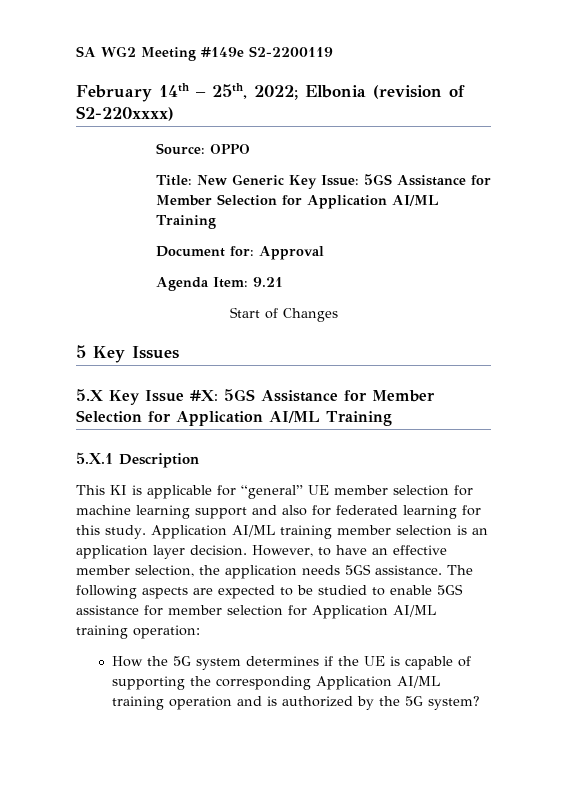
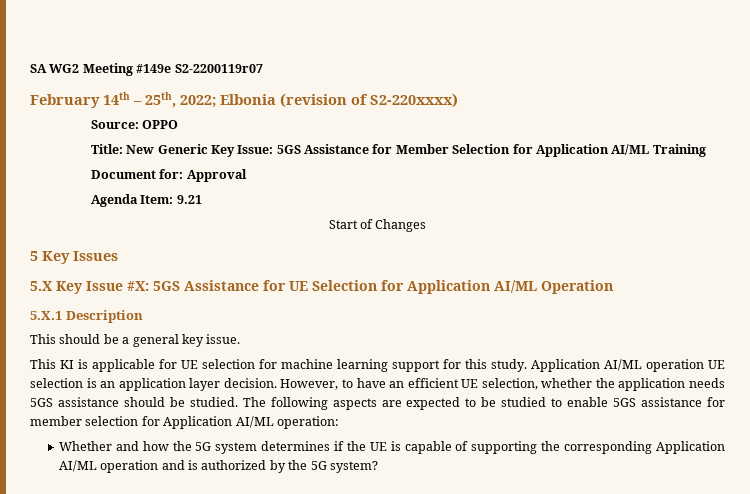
- SA WG2 Meeting #149e S2-2200119
+ SA WG2 Meeting #149e S2-2200119r07
- 5.X Key Issue #X: 5GS Assistance for Member Selection for Application AI/ML Training
+ 5.X Key Issue #X: 5GS Assistance for UE Selection for Application AI/ML Operation
+ This should be a general key issue.
- This KI is applicable for “general” UE member selection for machine learning support and also for federated learning for this study.
+ This KI is applicable for UE selection for machine learning support for this study.
- Application AI/ML training member selection is an application layer decision.
+ Application AI/ML operation UE selection is an application layer decision.
- However, to have an effective member selection, the application needs 5GS assistance.
+ However, to have an efficient UE selection, whether the application needs 5GS assistance should be studied.
- The following aspects are expected to be studied to enable 5GS assistance for member selection for Application AI/ML training operation:
+ The following aspects are expected to be studied to enable 5GS assistance for member selection for Application AI/ML operation:
- How the 5G system determines if the UE is capable of supporting the corresponding Application AI/ML training operation and is authorized by the 5G system?
+ Whether and how the 5G system determines if the UE is capable of supporting the corresponding Application AI/ML operation and is authorized by the 5G system?

